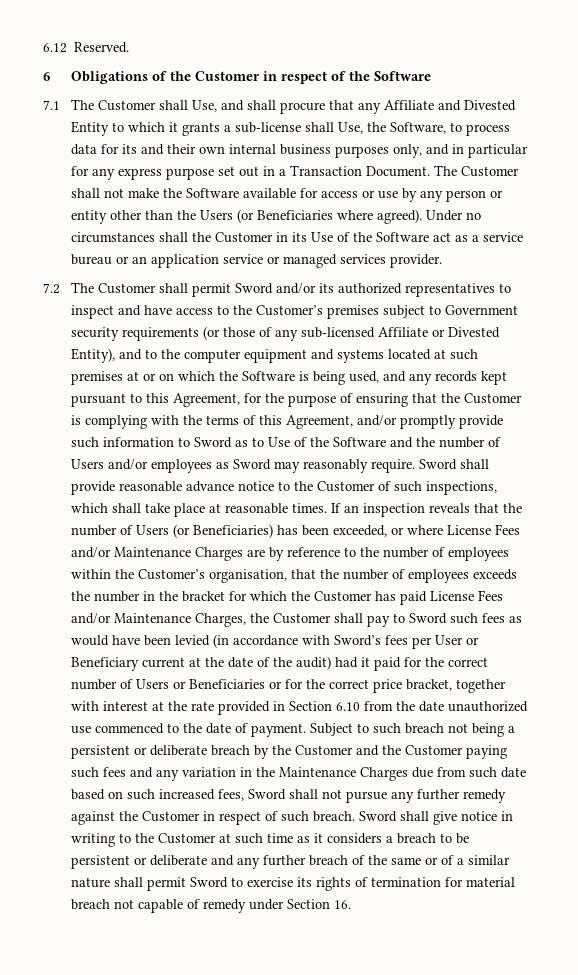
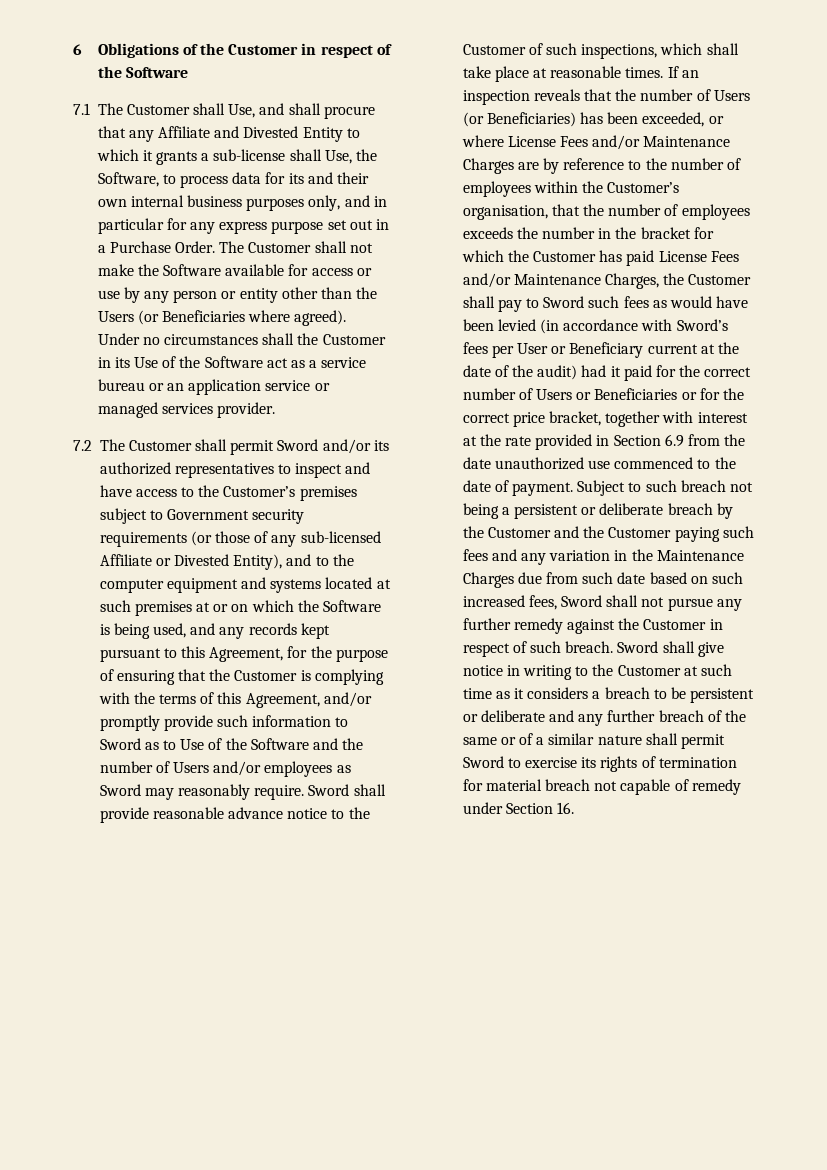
- 6.12 Reserved.
- 7.1 The Customer shall Use, and shall procure that any Affiliate and Divested Entity to which it grants a sub-license shall Use, the Software, to process data for its and their own internal business purposes only, and in particular for any express purpose set out in a Transaction Document.
+ 7.1 The Customer shall Use, and shall procure that any Affiliate and Divested Entity to which it grants a sub-license shall Use, the Software, to process data for its and their own internal business purposes only, and in particular for any express purpose set out in a Purchase Order.
- If an inspection reveals that the number of Users (or Beneficiaries) has been exceeded, or where License Fees and/or Maintenance Charges are by reference to the number of employees within the Customer’s organisation, that the number of employees exceeds the number in the bracket for which the Customer has paid License Fees and/or Maintenance Charges, the Customer shall pay to Sword such fees as would have been levied (in accordance with Sword’s fees per User or Beneficiary current at the date of the audit) had it paid for the correct number of Users or Beneficiaries or for the correct price bracket, together with interest at the rate provided in Section 6.10 from the date unauthorized use commenced to the date of payment.
+ If an inspection reveals that the number of Users (or Beneficiaries) has been exceeded, or where License Fees and/or Maintenance Charges are by reference to the number of employees within the Customer’s organisation, that the number of employees exceeds the number in the bracket for which the Customer has paid License Fees and/or Maintenance Charges, the Customer shall pay to Sword such fees as would have been levied (in accordance with Sword’s fees per User or Beneficiary current at the date of the audit) had it paid for the correct number of Users or Beneficiaries or for the correct price bracket, together with interest at the rate provided in Section 6.9 from the date unauthorized use commenced to the date of payment.

